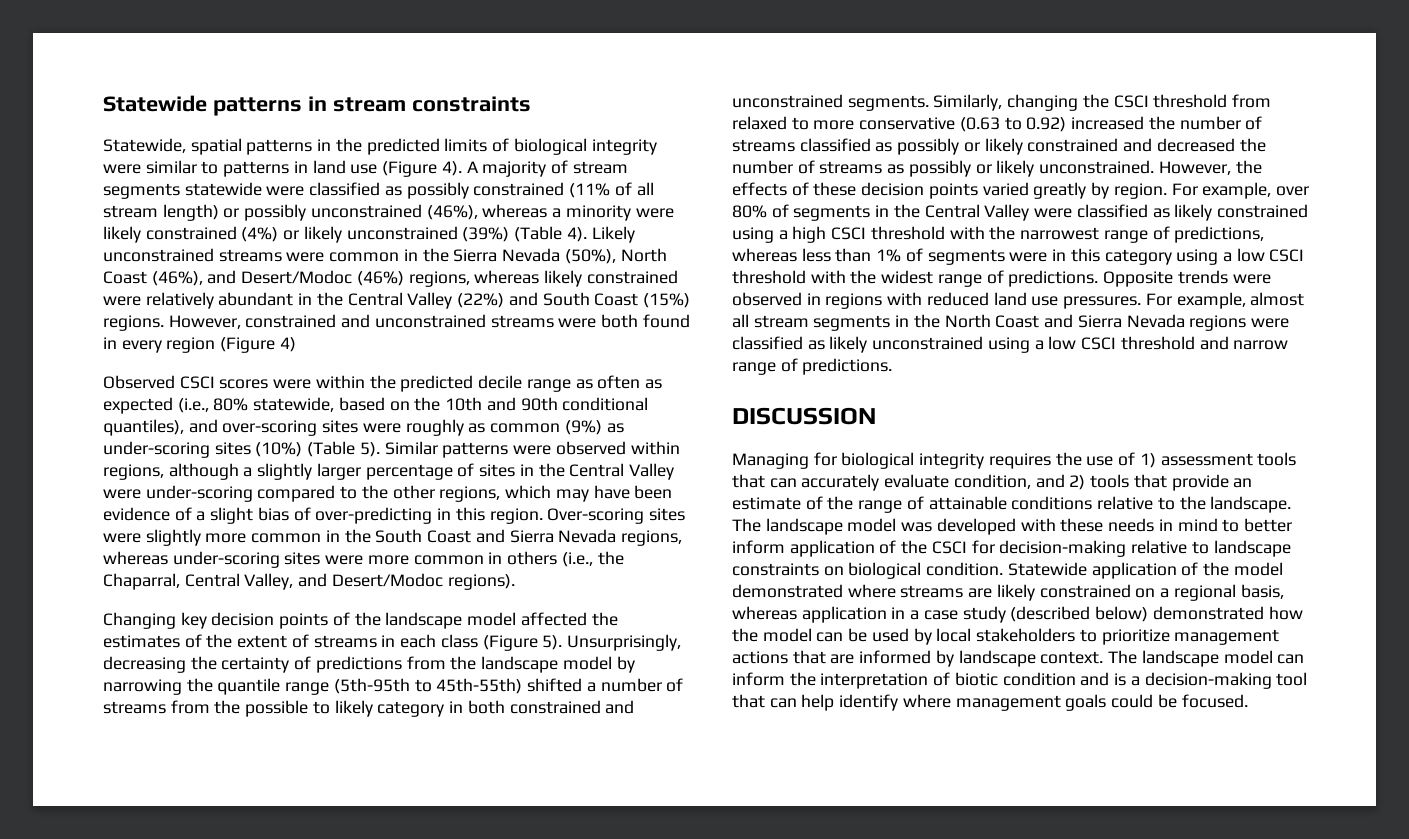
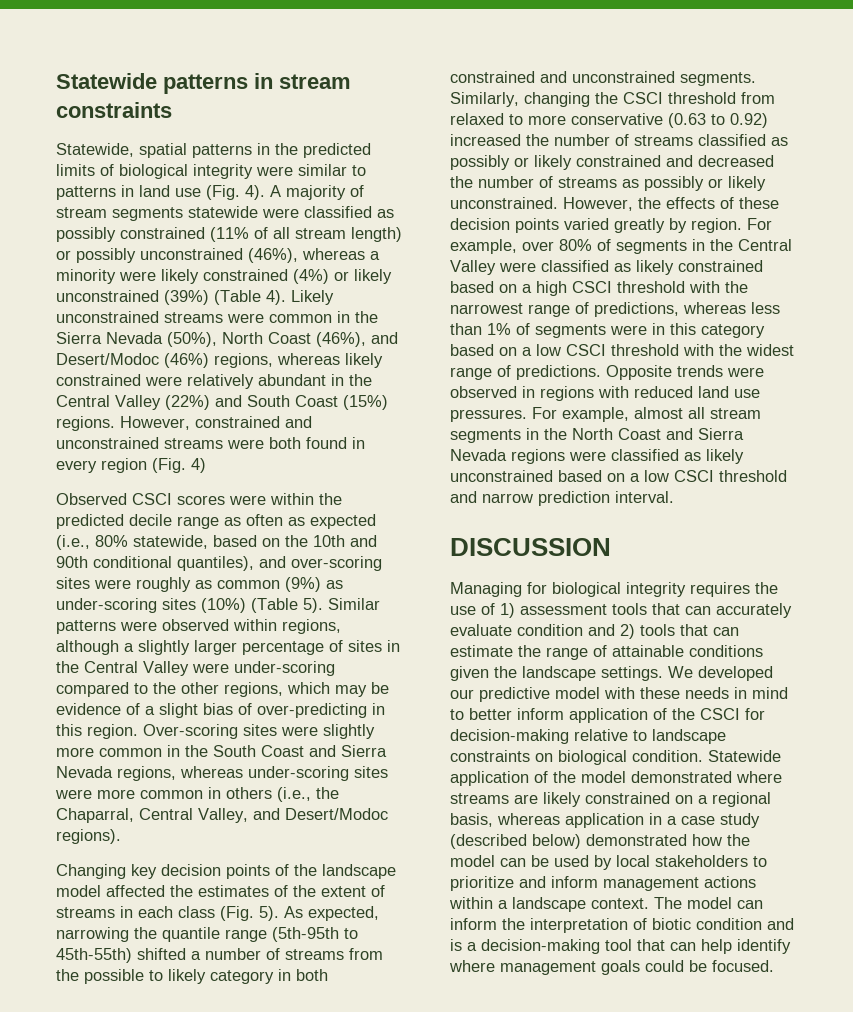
- Statewide, spatial patterns in the predicted limits of biological integrity were similar to patterns in land use (Figure 4).
+ Statewide, spatial patterns in the predicted limits of biological integrity were similar to patterns in land use (Fig. 4).
- However, constrained and unconstrained streams were both found in every region (Figure 4)
+ However, constrained and unconstrained streams were both found in every region (Fig. 4)
- Similar patterns were observed within regions, although a slightly larger percentage of sites in the Central Valley were under-scoring compared to the other regions, which may have been evidence of a slight bias of over-predicting in this region.
+ Similar patterns were observed within regions, although a slightly larger percentage of sites in the Central Valley were under-scoring compared to the other regions, which may be evidence of a slight bias of over-predicting in this region.
- Changing key decision points of the landscape model affected the estimates of the extent of streams in each class (Figure 5). Unsurprisingly, decreasing the certainty of predictions from the landscape model by narrowing the quantile range (5th-95th to 45th-55th) shifted a number of streams from the possible to likely category in both constrained and unconstrained segments.
+ Changing key decision points of the landscape model affected the estimates of the extent of streams in each class (Fig. 5). As expected, narrowing the quantile range (5th-95th to 45th-55th) shifted a number of streams from the possible to likely category in both constrained and unconstrained segments.
- For example, over 80% of segments in the Central Valley were classified as likely constrained using a high CSCI threshold with the narrowest range of predictions, whereas less than 1% of segments were in this category using a low CSCI threshold with the widest range of predictions.
+ For example, over 80% of segments in the Central Valley were classified as likely constrained based on a high CSCI threshold with the narrowest range of predictions, whereas less than 1% of segments were in this category based on a low CSCI threshold with the widest range of predictions.
- For example, almost all stream segments in the North Coast and Sierra Nevada regions were classified as likely unconstrained using a low CSCI threshold and narrow range of predictions.
+ For example, almost all stream segments in the North Coast and Sierra Nevada regions were classified as likely unconstrained based on a low CSCI threshold and narrow prediction interval.
- Managing for biological integrity requires the use of 1) assessment tools that can accurately evaluate condition, and 2) tools that provide an estimate of the range of attainable conditions relative to the landscape. The landscape model was developed with these needs in mind to better inform application of the CSCI for decision-making relative to landscape constraints on biological condition.
+ Managing for biological integrity requires the use of 1) assessment tools that can accurately evaluate condition and 2) tools that can estimate the range of attainable conditions given the landscape settings. We developed our predictive model with these needs in mind to better inform application of the CSCI for decision-making relative to landscape constraints on biological condition.
- Statewide application of the model demonstrated where streams are likely constrained on a regional basis, whereas application in a case study (described below) demonstrated how the model can be used by local stakeholders to prioritize management actions that are informed by landscape context.
+ Statewide application of the model demonstrated where streams are likely constrained on a regional basis, whereas application in a case study (described below) demonstrated how the model can be used by local stakeholders to prioritize and inform management actions within a landscape context.
- The landscape model can inform the interpretation of biotic condition and is a decision-making tool that can help identify where management goals could be focused.
+ The model can inform the interpretation of biotic condition and is a decision-making tool that can help identify where management goals could be focused.

